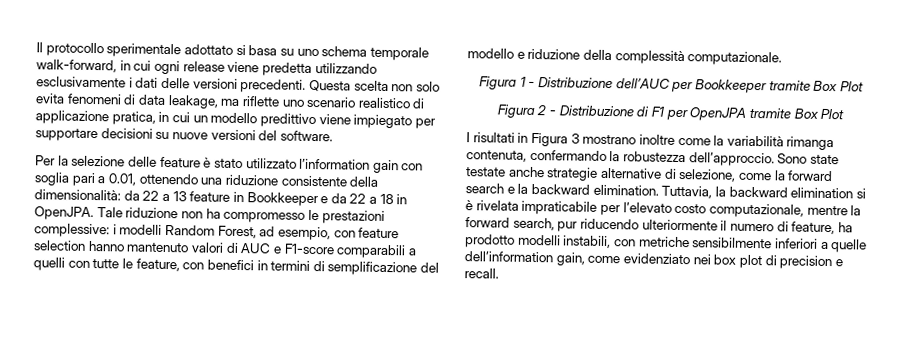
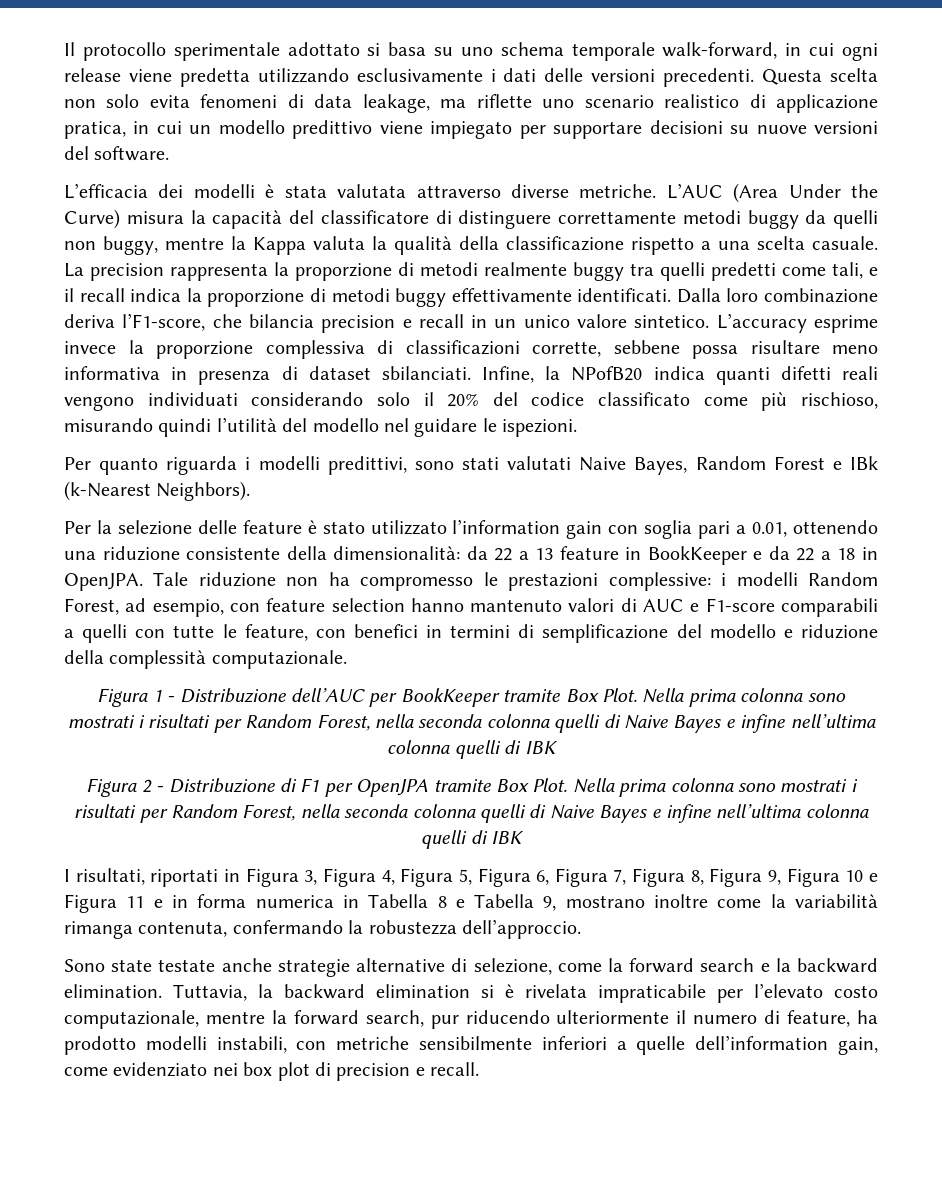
+ L’efficacia dei modelli è stata valutata attraverso diverse metriche. L’AUC (Area Under the Curve) misura la capacità del classificatore di distinguere correttamente metodi buggy da quelli non buggy, mentre la Kappa valuta la qualità della classificazione rispetto a una scelta casuale. La precision rappresenta la proporzione di metodi realmente buggy tra quelli predetti come tali, e il recall indica la proporzione di metodi buggy effettivamente identificati. Dalla loro combinazione deriva l’F1-score, che bilancia precision e recall in un unico valore sintetico. L’accuracy esprime invece la proporzione complessiva di classificazioni corrette, sebbene possa risultare meno informativa in presenza di dataset sbilanciati. Infine, la NPofB20 indica quanti difetti reali vengono individuati considerando solo il 20% del codice classificato come più rischioso, misurando quindi l’utilità del modello nel guidare le ispezioni.
+ Per quanto riguarda i modelli predittivi, sono stati valutati Naive Bayes, Random Forest e IBk (k-Nearest Neighbors).
- Per la selezione delle feature è stato utilizzato l’information gain con soglia pari a 0.01, ottenendo una riduzione consistente della dimensionalità: da 22 a 13 feature in Bookkeeper e da 22 a 18 in OpenJPA.
+ Per la selezione delle feature è stato utilizzato l’information gain con soglia pari a 0.01, ottenendo una riduzione consistente della dimensionalità: da 22 a 13 feature in BookKeeper e da 22 a 18 in OpenJPA.
- Figura 1 - Distribuzione dell’AUC per Bookkeeper tramite Box Plot
+ Figura 1 - Distribuzione dell’AUC per BookKeeper tramite Box Plot. Nella prima colonna sono mostrati i risultati per Random Forest, nella seconda colonna quelli di Naive Bayes e infine nell’ultima colonna quelli di IBK
- Figura 2 - Distribuzione di F1 per OpenJPA tramite Box Plot
- I risultati in Figura 3 mostrano inoltre come la variabilità rimanga contenuta, confermando la robustezza dell’approccio. Sono state testate anche strategie alternative di selezione, come la forward search e la backward elimination.
+ Figura 2 - Distribuzione di F1 per OpenJPA tramite Box Plot. Nella prima colonna sono mostrati i risultati per Random Forest, nella seconda colonna quelli di Naive Bayes e infine nell’ultima colonna quelli di IBK
+ I risultati, riportati in Figura 3, Figura 4, Figura 5, Figura 6, Figura 7, Figura 8, Figura 9, Figura 10 e Figura 11 e in forma numerica in Tabella 8 e Tabella 9, mostrano inoltre come la variabilità rimanga contenuta, confermando la robustezza dell’approccio.
+ Sono state testate anche strategie alternative di selezione, come la forward search e la backward elimination.

